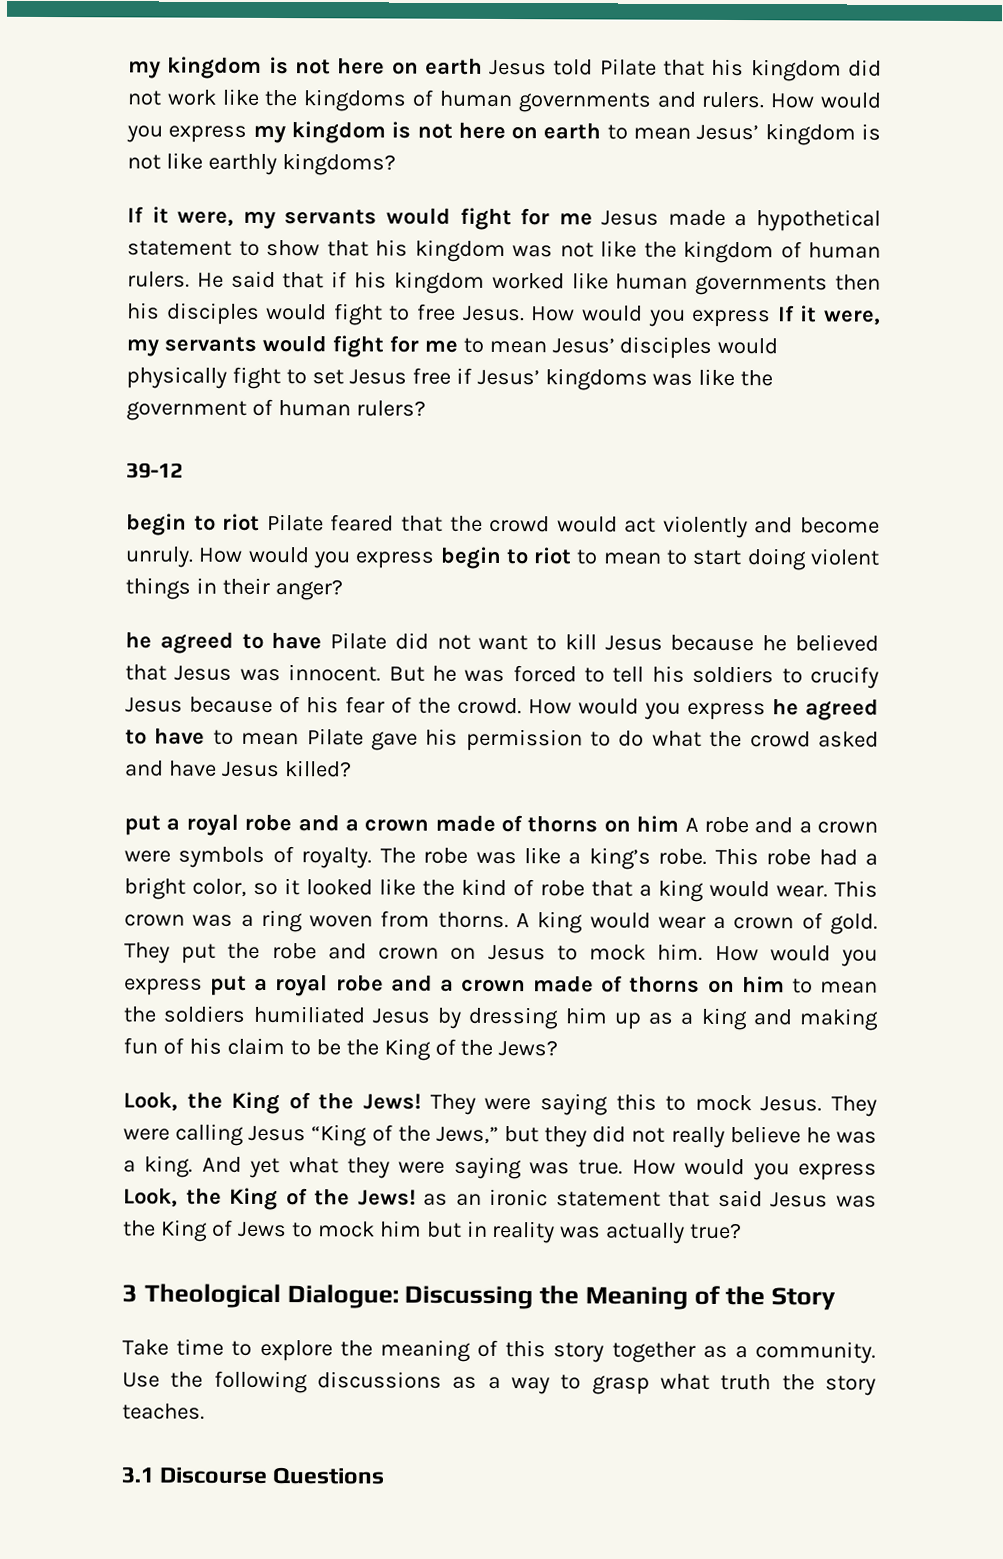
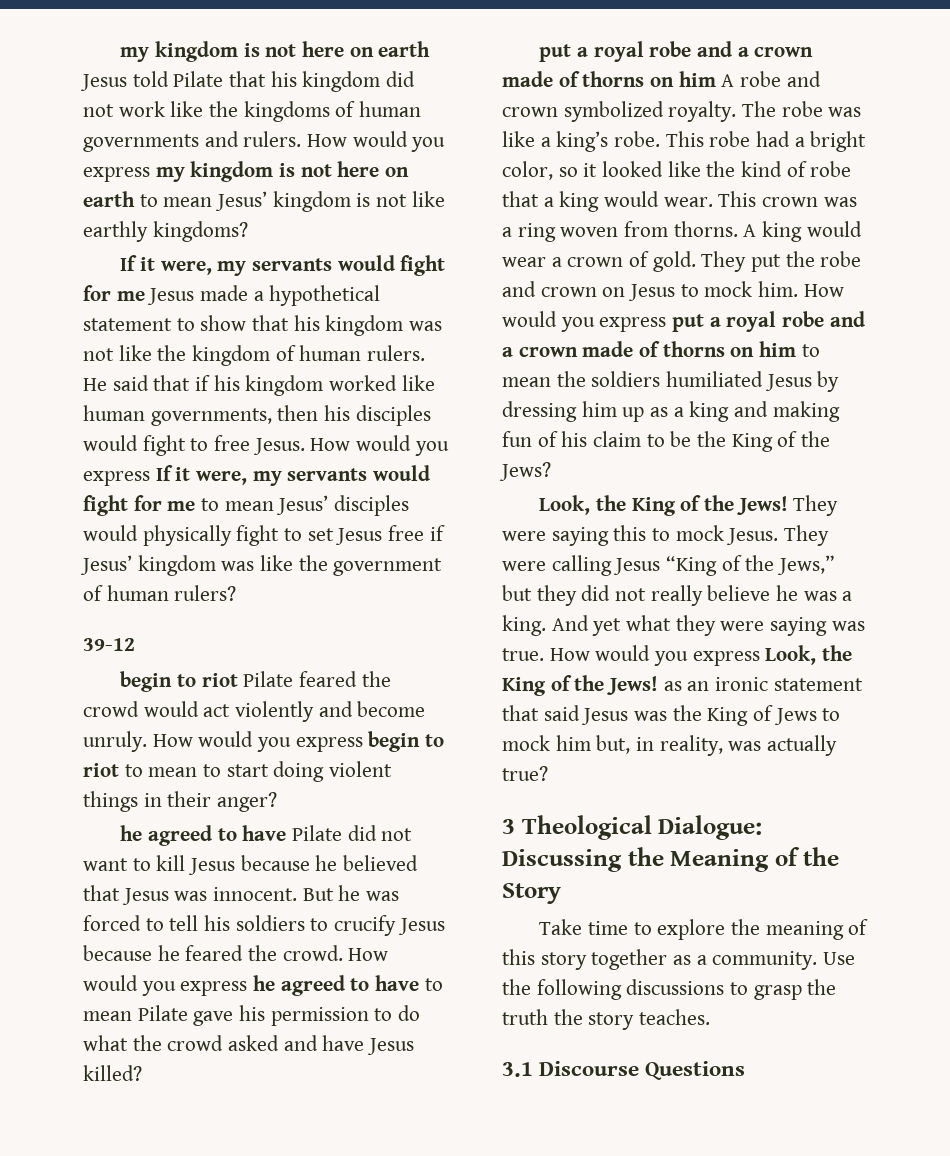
- He said that if his kingdom worked like human governments then his disciples would fight to free Jesus.
+ He said that if his kingdom worked like human governments, then his disciples would fight to free Jesus.
- How would you express If it were, my servants would fight for me to mean Jesus’ disciples would physically fight to set Jesus free if Jesus’ kingdoms was like the government of human rulers?
+ How would you express If it were, my servants would fight for me to mean Jesus’ disciples would physically fight to set Jesus free if Jesus’ kingdom was like the government of human rulers?
- begin to riot Pilate feared that the crowd would act violently and become unruly.
+ begin to riot Pilate feared the crowd would act violently and become unruly.
- But he was forced to tell his soldiers to crucify Jesus because of his fear of the crowd.
+ But he was forced to tell his soldiers to crucify Jesus because he feared the crowd.
- put a royal robe and a crown made of thorns on him A robe and a crown were symbols of royalty.
+ put a royal robe and a crown made of thorns on him A robe and crown symbolized royalty.
- How would you express Look, the King of the Jews! as an ironic statement that said Jesus was the King of Jews to mock him but in reality was actually true?
+ How would you express Look, the King of the Jews! as an ironic statement that said Jesus was the King of Jews to mock him but, in reality, was actually true?
- Use the following discussions as a way to grasp what truth the story teaches.
+ Use the following discussions to grasp the truth the story teaches.

